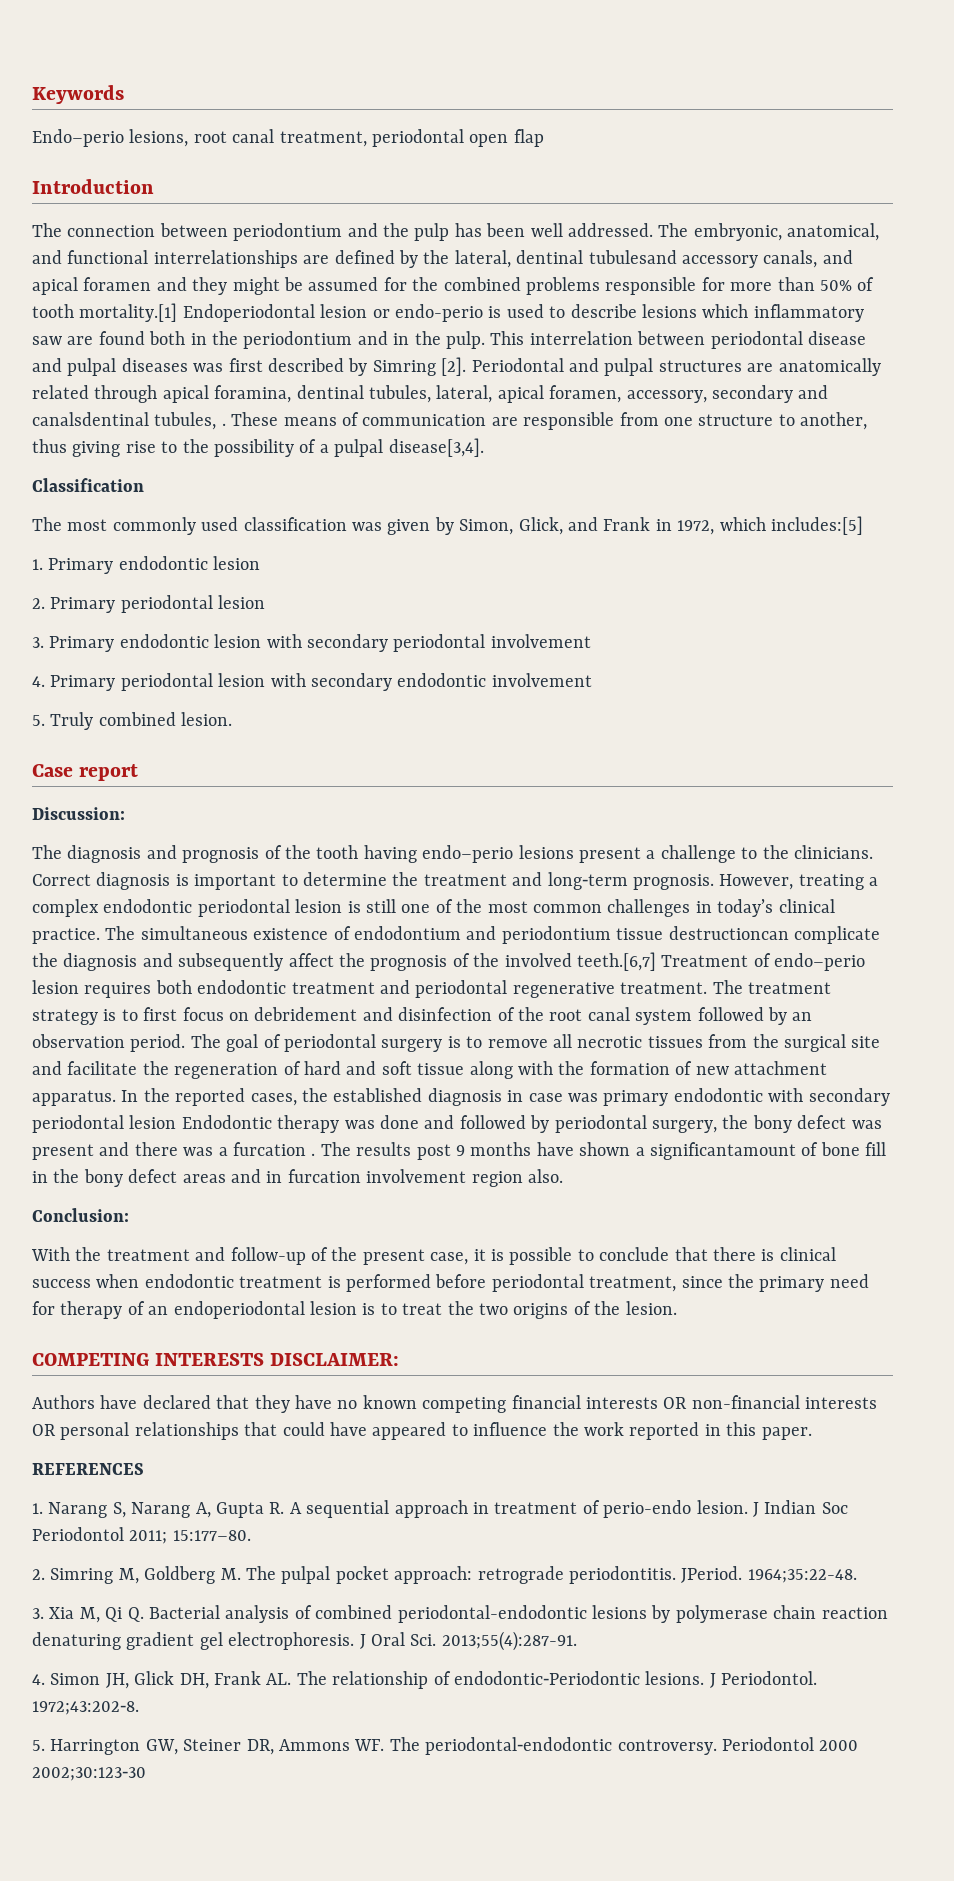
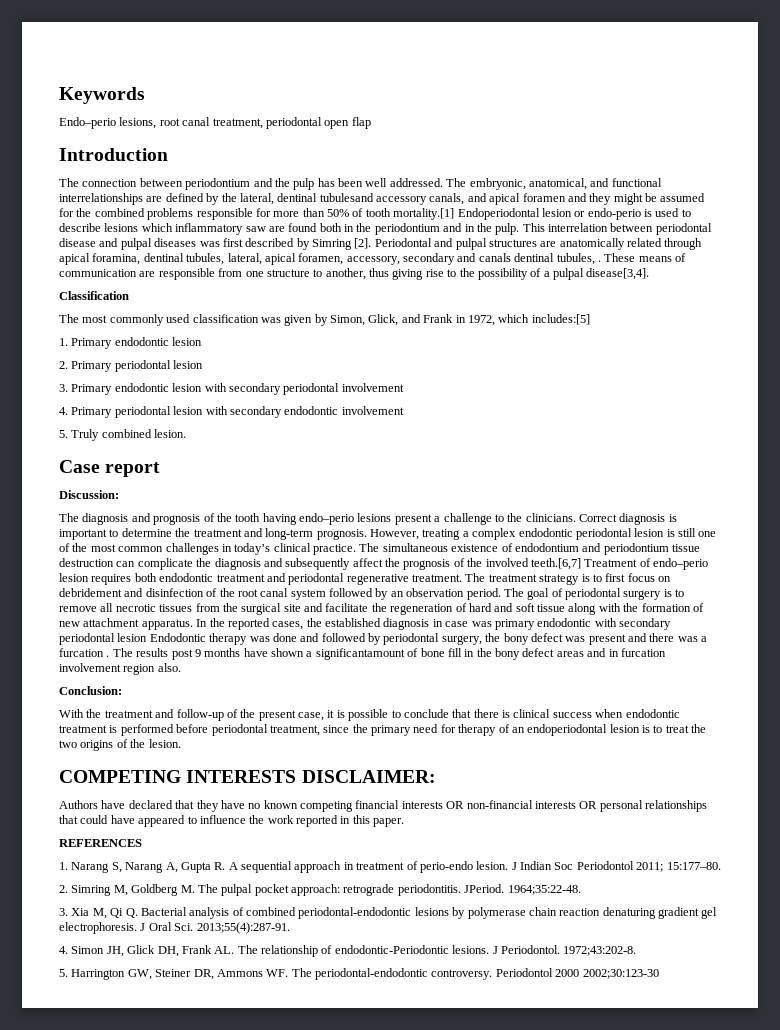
- Periodontal and pulpal structures are anatomically related through apical foramina, dentinal tubules, lateral, apical foramen, accessory, secondary and canalsdentinal tubules, .
+ Periodontal and pulpal structures are anatomically related through apical foramina, dentinal tubules, lateral, apical foramen, accessory, secondary and canals dentinal tubules, .
- The simultaneous existence of endodontium and periodontium tissue destructioncan complicate the diagnosis and subsequently affect the prognosis of the involved teeth.[6,7] Treatment of endo–perio lesion requires both endodontic treatment and periodontal regenerative treatment.
+ The simultaneous existence of endodontium and periodontium tissue destruction can complicate the diagnosis and subsequently affect the prognosis of the involved teeth.[6,7] Treatment of endo–perio lesion requires both endodontic treatment and periodontal regenerative treatment.

